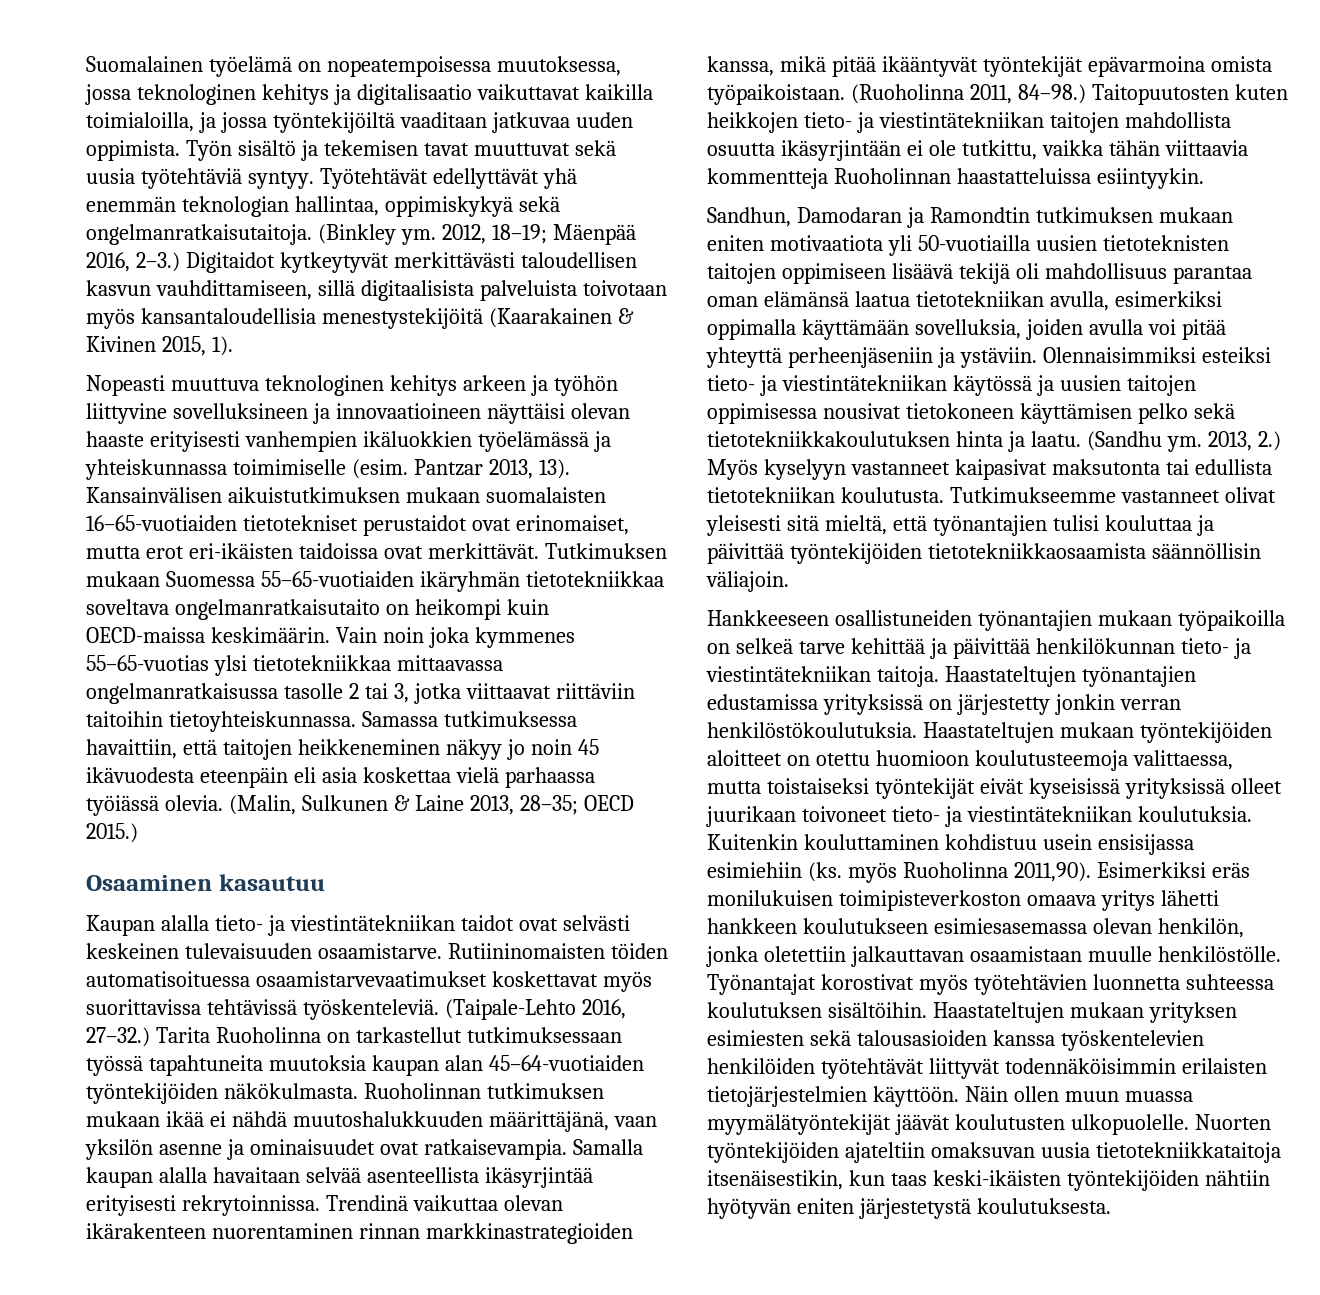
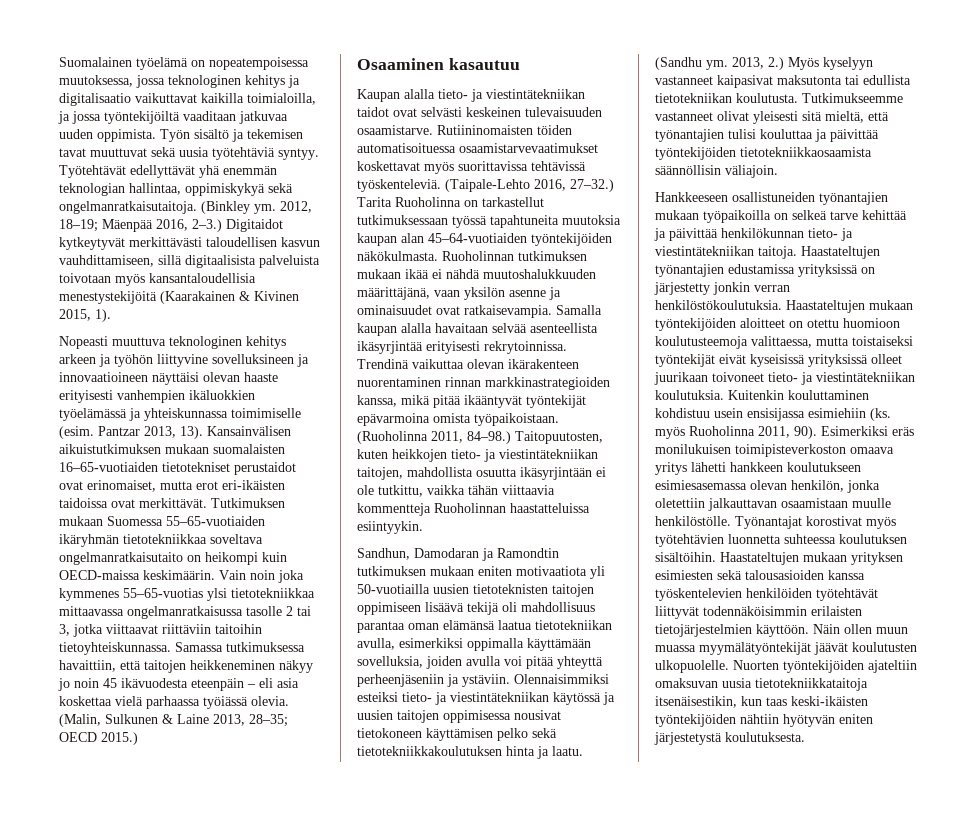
- Samassa tutkimuksessa havaittiin, että taitojen heikkeneminen näkyy jo noin 45 ikävuodesta eteenpäin eli asia koskettaa vielä parhaassa työiässä olevia.
+ Samassa tutkimuksessa havaittiin, että taitojen heikkeneminen näkyy jo noin 45 ikävuodesta eteenpäin – eli asia koskettaa vielä parhaassa työiässä olevia.
- Taitopuutosten kuten heikkojen tieto- ja viestintätekniikan taitojen mahdollista osuutta ikäsyrjintään ei ole tutkittu, vaikka tähän viittaavia kommentteja Ruoholinnan haastatteluissa esiintyykin.
+ Taitopuutosten, kuten heikkojen tieto- ja viestintätekniikan taitojen, mahdollista osuutta ikäsyrjintään ei ole tutkittu, vaikka tähän viittaavia kommentteja Ruoholinnan haastatteluissa esiintyykin.
- Kuitenkin kouluttaminen kohdistuu usein ensisijassa esimiehiin (ks. myös Ruoholinna 2011,90).
+ Kuitenkin kouluttaminen kohdistuu usein ensisijassa esimiehiin (ks. myös Ruoholinna 2011, 90).

